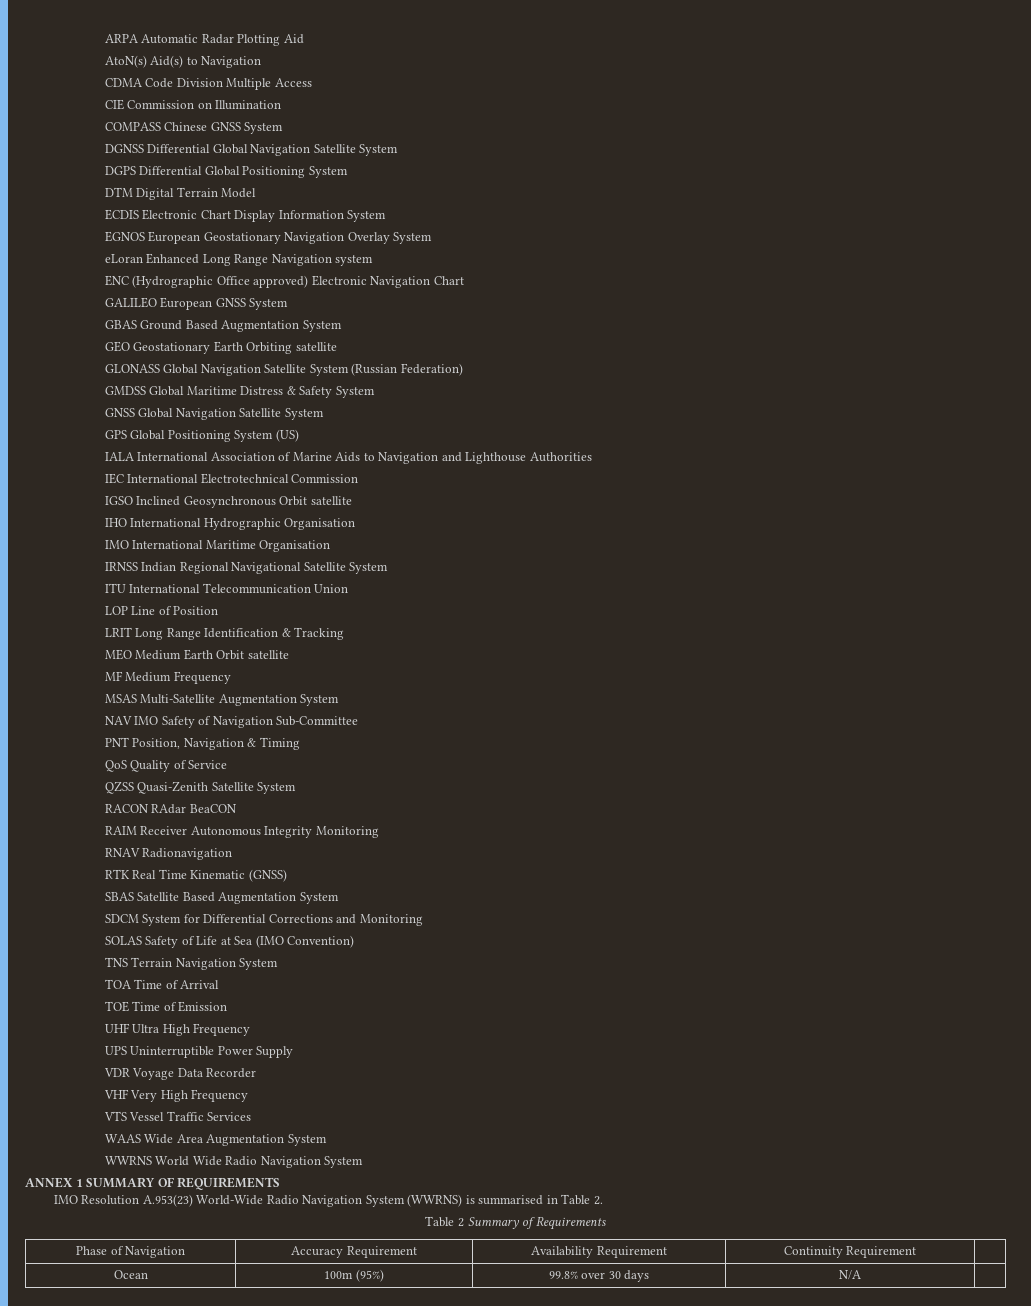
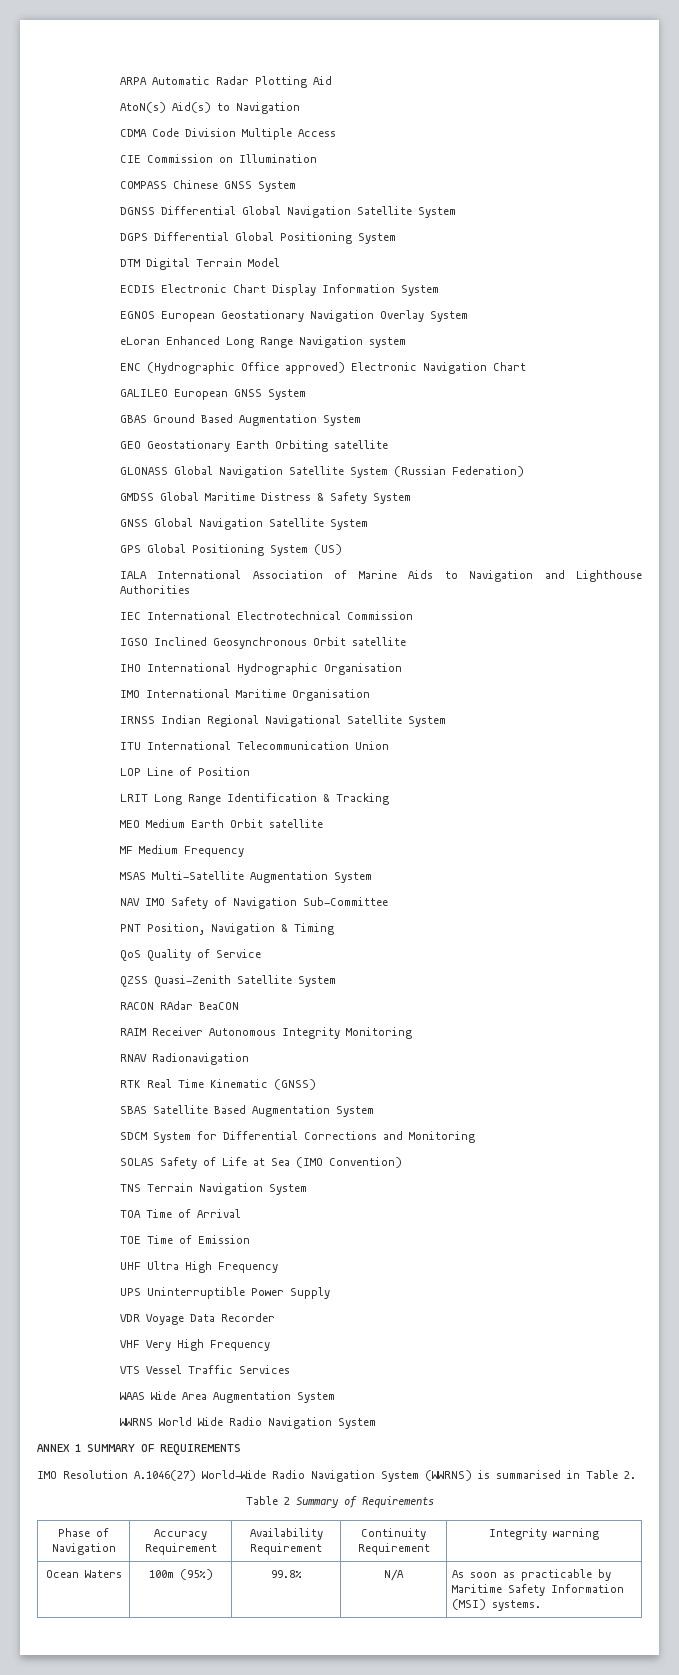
- IMO Resolution A.953(23) World-Wide Radio Navigation System (WWRNS) is summarised in Table 2.
+ IMO Resolution A.1046(27) World-Wide Radio Navigation System (WWRNS) is summarised in Table 2.
- Phase of Navigation | Accuracy Requirement | Availability Requirement | Continuity Requirement |
+ Phase of Navigation | Accuracy Requirement | Availability Requirement | Continuity Requirement | Integrity warning
- Ocean | 100m (95%) | 99.8% over 30 days | N/A |
+ Ocean Waters | 100m (95%) | 99.8% | N/A | As soon as practicable by Maritime Safety Information (MSI) systems.

